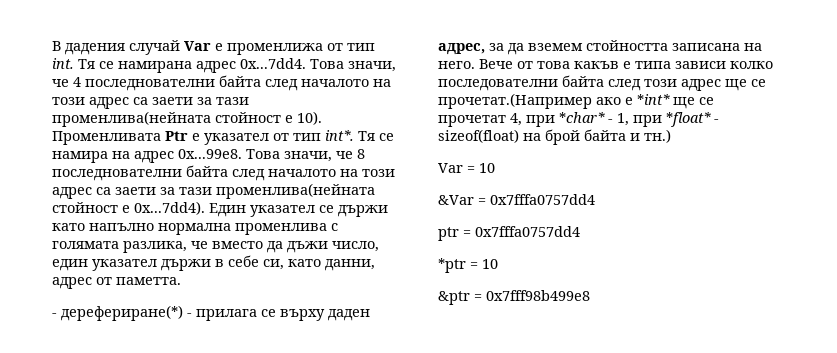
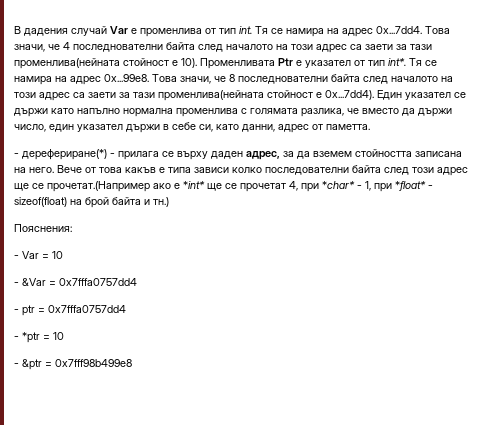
- В дадения случай Var е променлижа от тип int.
+ В дадения случай Var е променлива от тип int.
- Тя се намирана адрес 0х...7dd4. Това значи, че 4 последнователни байта след началото на този адрес са заети за тази променлива(нейната стойност е 10).
+ Тя се намира на адрес 0х...7dd4. Това значи, че 4 последнователни байта след началото на този адрес са заети за тази променлива(нейната стойност е 10).
- Тя се намира на адрес 0х...99е8. Това значи, че 8 последнователни байта след началото на този адрес са заети за тази променлива(нейната стойност е 0х...7dd4). Един указател се държи като напълно нормална променлива с голямата разлика, че вместо да дъжи число, един указател държи в себе си, като данни, адрес от паметта.
+ Тя се намира на адрес 0х...99е8. Това значи, че 8 последнователни байта след началото на този адрес са заети за тази променлива(нейната стойност е 0х...7dd4). Един указател се държи като напълно нормална променлива с голямата разлика, че вместо да държи число, един указател държи в себе си, като данни, адрес от паметта.
- Var = 10
+ Пояснения:
+ - Var = 10
- &Var = 0x7fffa0757dd4
+ - &Var = 0x7fffa0757dd4
- ptr = 0x7fffa0757dd4
+ - ptr = 0x7fffa0757dd4
- *ptr = 10
+ - *ptr = 10
- &ptr = 0x7fff98b499e8
+ - &ptr = 0x7fff98b499e8

